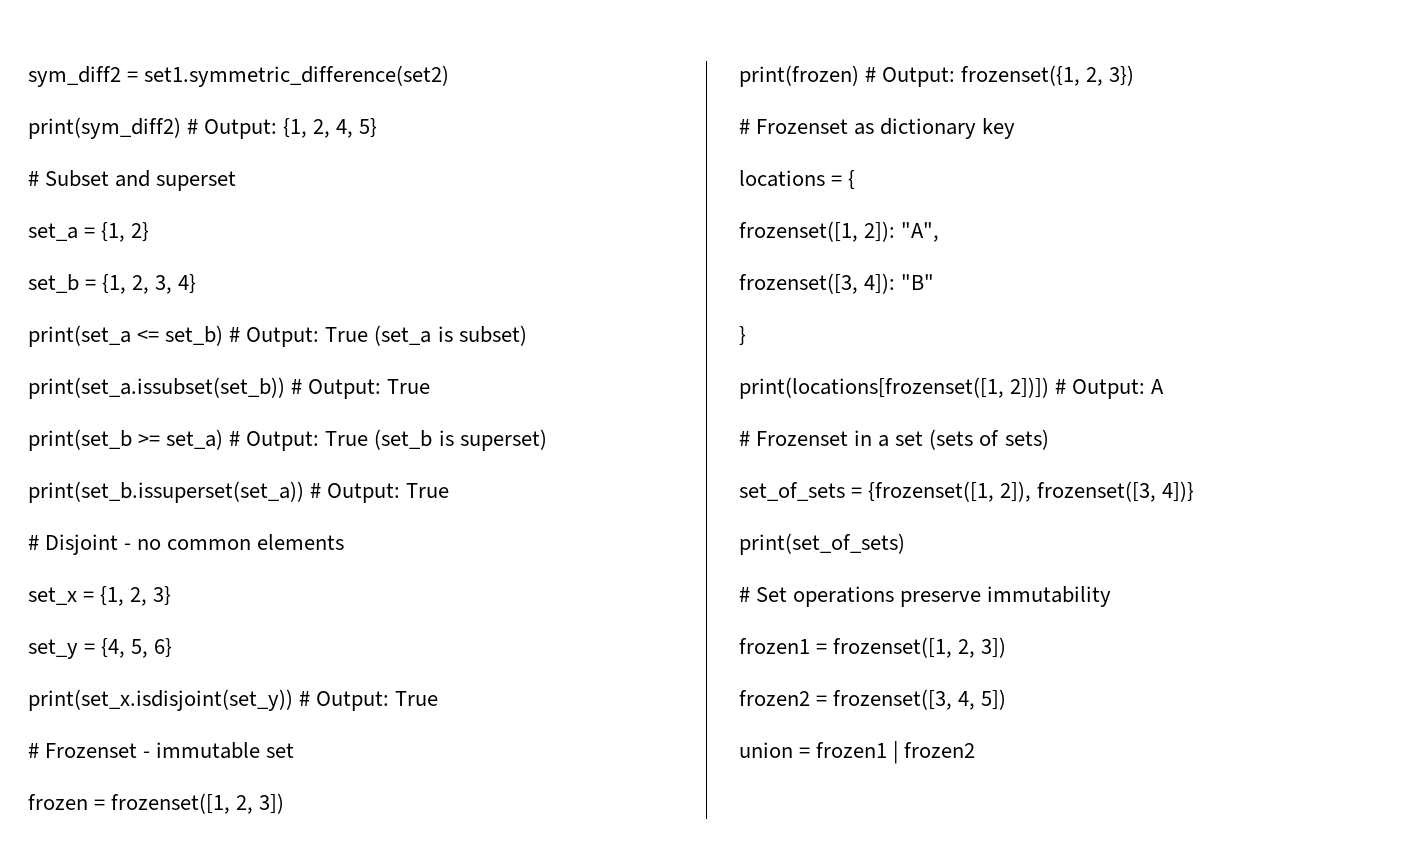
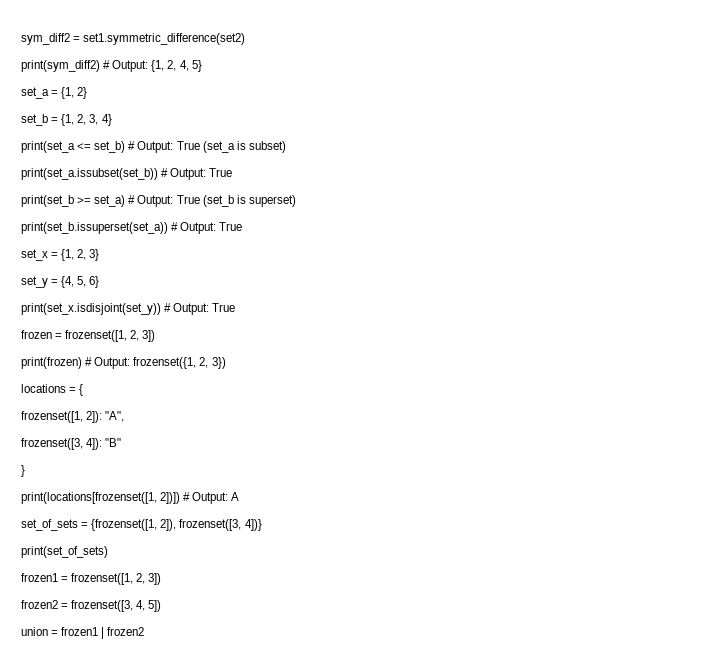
- # Subset and superset
- # Disjoint - no common elements
- # Frozenset - immutable set
- # Frozenset as dictionary key
- # Frozenset in a set (sets of sets)
- # Set operations preserve immutability

